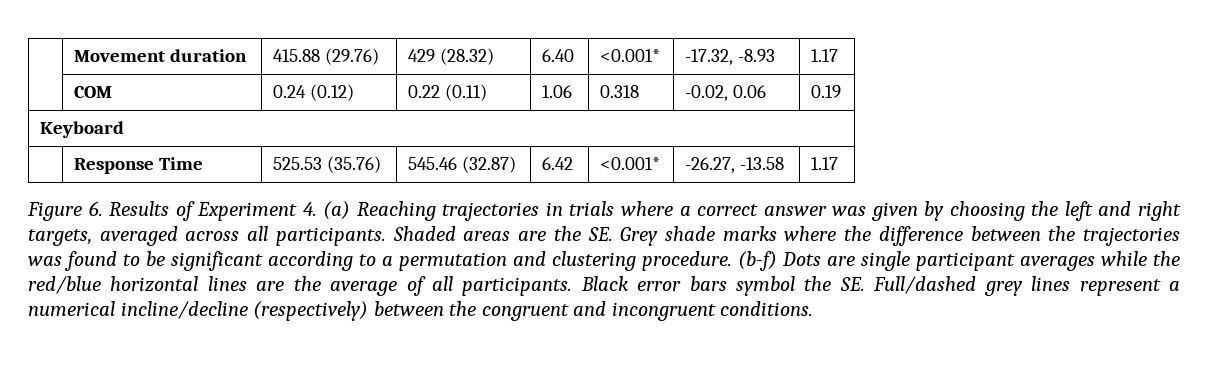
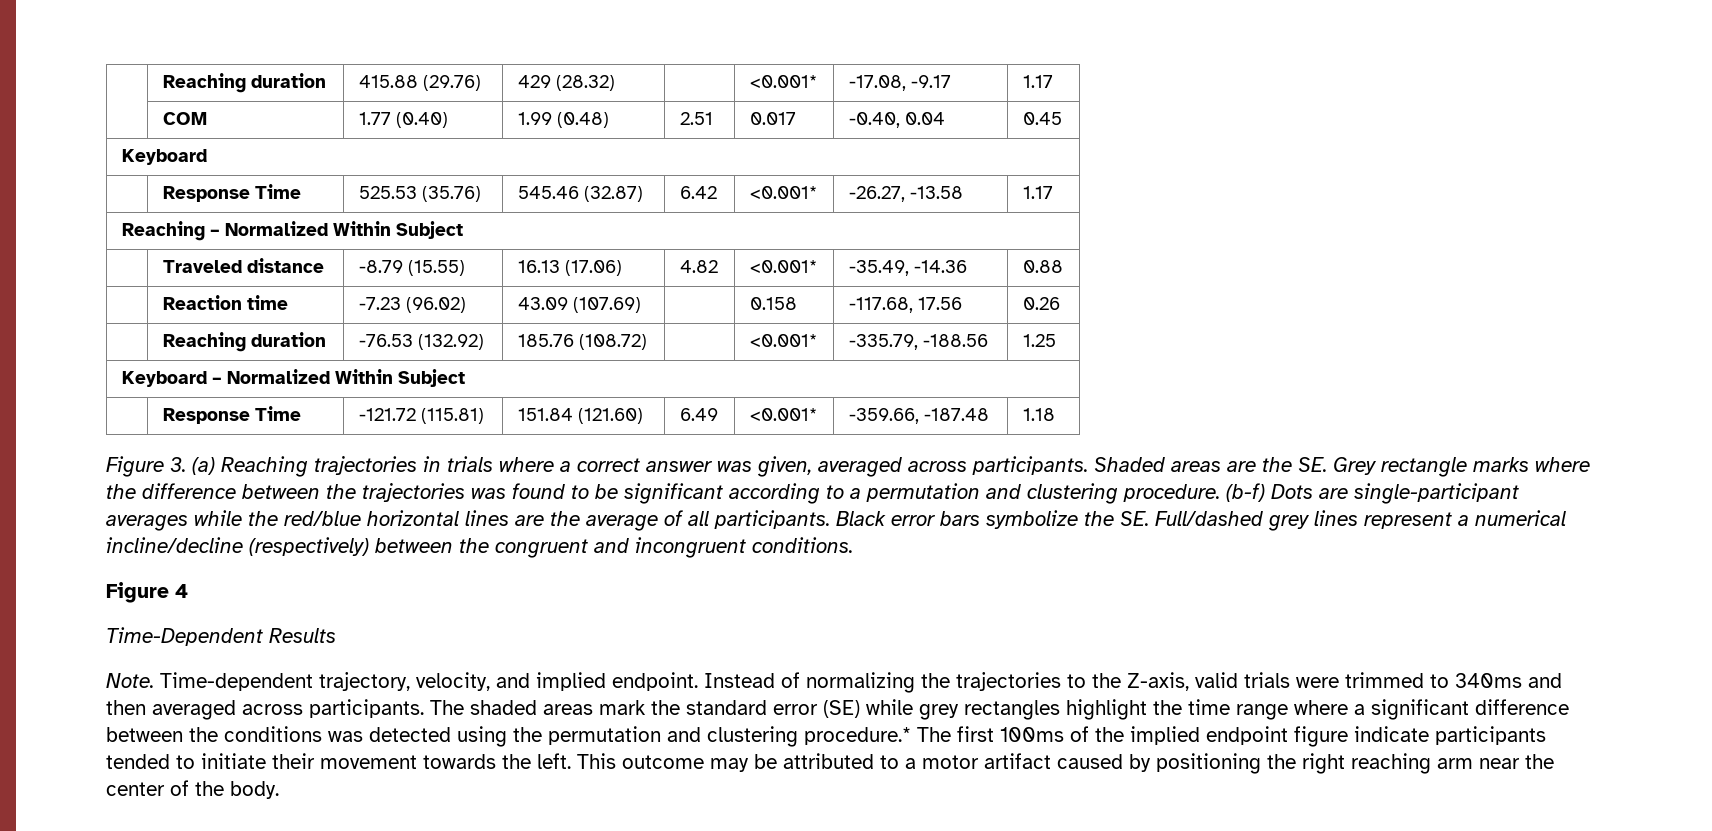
- | Movement duration | 415.88 (29.76) | 429 (28.32) | 6.40 | <0.001* | -17.32, -8.93 | 1.17
+ | Reaching duration | 415.88 (29.76) | 429 (28.32) | | <0.001* | -17.08, -9.17 | 1.17
- | COM | 0.24 (0.12) | 0.22 (0.11) | 1.06 | 0.318 | -0.02, 0.06 | 0.19
+ | COM | 1.77 (0.40) | 1.99 (0.48) | 2.51 | 0.017 | -0.40, 0.04 | 0.45
- Figure 6. Results of Experiment 4. (a) Reaching trajectories in trials where a correct answer was given by choosing the left and right targets, averaged across all participants.
+ Reaching – Normalized Within Subject
+ | Traveled distance | -8.79 (15.55) | 16.13 (17.06) | 4.82 | <0.001* | -35.49, -14.36 | 0.88
+ | Reaction time | -7.23 (96.02) | 43.09 (107.69) | | 0.158 | -117.68, 17.56 | 0.26
+ | Reaching duration | -76.53 (132.92) | 185.76 (108.72) | | <0.001* | -335.79, -188.56 | 1.25
+ Keyboard – Normalized Within Subject
+ | Response Time | -121.72 (115.81) | 151.84 (121.60) | 6.49 | <0.001* | -359.66, -187.48 | 1.18
+ Figure 3. (a) Reaching trajectories in trials where a correct answer was given, averaged across participants.
- Shaded areas are the SE. Grey shade marks where the difference between the trajectories was found to be significant according to a permutation and clustering procedure.
+ Shaded areas are the SE. Grey rectangle marks where the difference between the trajectories was found to be significant according to a permutation and clustering procedure.
- (b-f) Dots are single participant averages while the red/blue horizontal lines are the average of all participants.
+ (b-f) Dots are single-participant averages while the red/blue horizontal lines are the average of all participants.
- Black error bars symbol the SE. Full/dashed grey lines represent a numerical incline/decline (respectively) between the congruent and incongruent conditions.
+ Black error bars symbolize the SE. Full/dashed grey lines represent a numerical incline/decline (respectively) between the congruent and incongruent conditions.
+ Figure 4
+ Time-Dependent Results
+ Note. Time-dependent trajectory, velocity, and implied endpoint. Instead of normalizing the trajectories to the Z-axis, valid trials were trimmed to 340ms and then averaged across participants. The shaded areas mark the standard error (SE) while grey rectangles highlight the time range where a significant difference between the conditions was detected using the permutation and clustering procedure.* The first 100ms of the implied endpoint figure indicate participants tended to initiate their movement towards the left. This outcome may be attributed to a motor artifact caused by positioning the right reaching arm near the center of the body.

